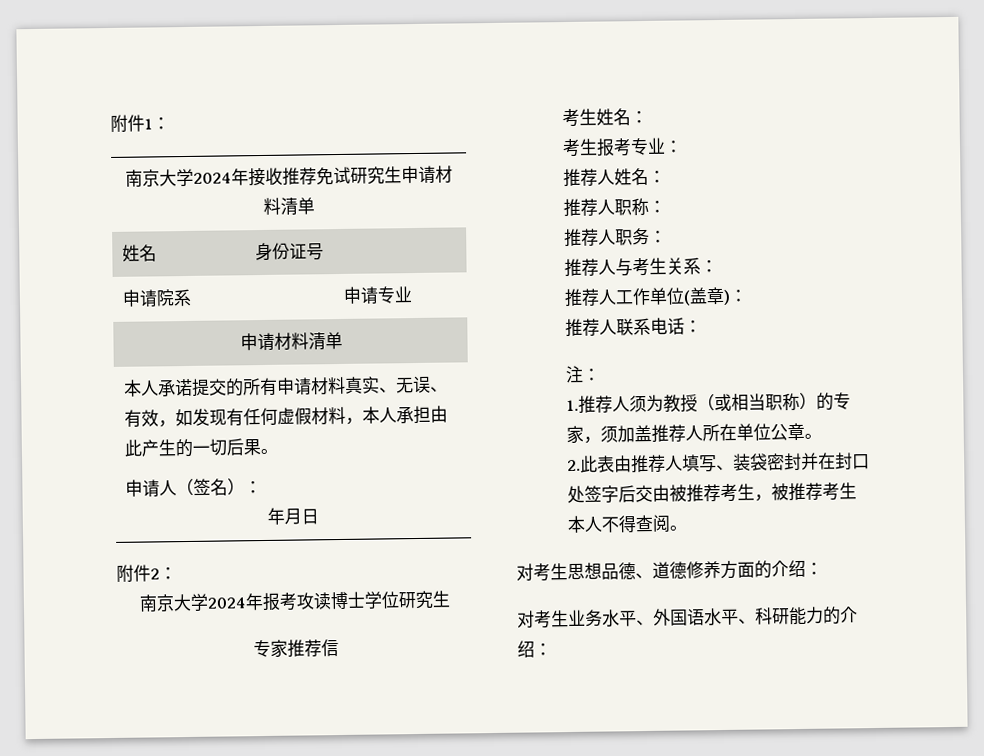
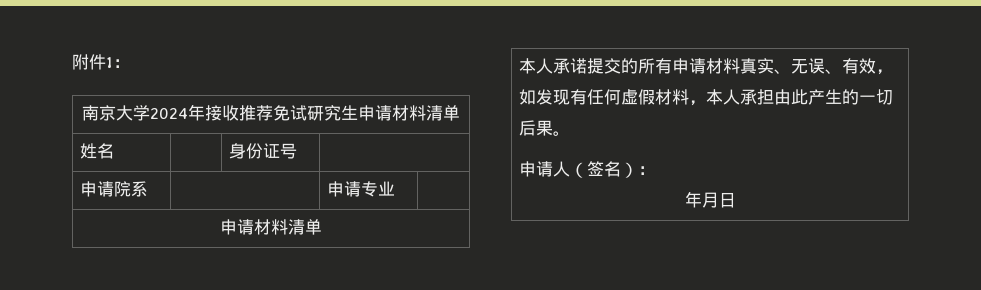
- 附件2：
- 南京大学2024年报考攻读博士学位研究生
- 专家推荐信
- 考生姓名：
- 考生报考专业：
- 推荐人姓名：
- 推荐人职称：
- 推荐人职务：
- 推荐人与考生关系：
- 推荐人工作单位(盖章)：
- 推荐人联系电话：
- 注：
- 1.推荐人须为教授（或相当职称）的专家，须加盖推荐人所在单位公章。
- 2.此表由推荐人填写、装袋密封并在封口处签字后交由被推荐考生，被推荐考生本人不得查阅。
- 对考生思想品德、道德修养方面的介绍：
- 对考生业务水平、外国语水平、科研能力的介绍：

